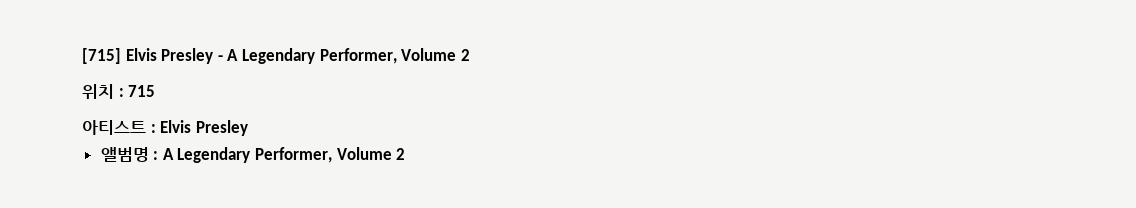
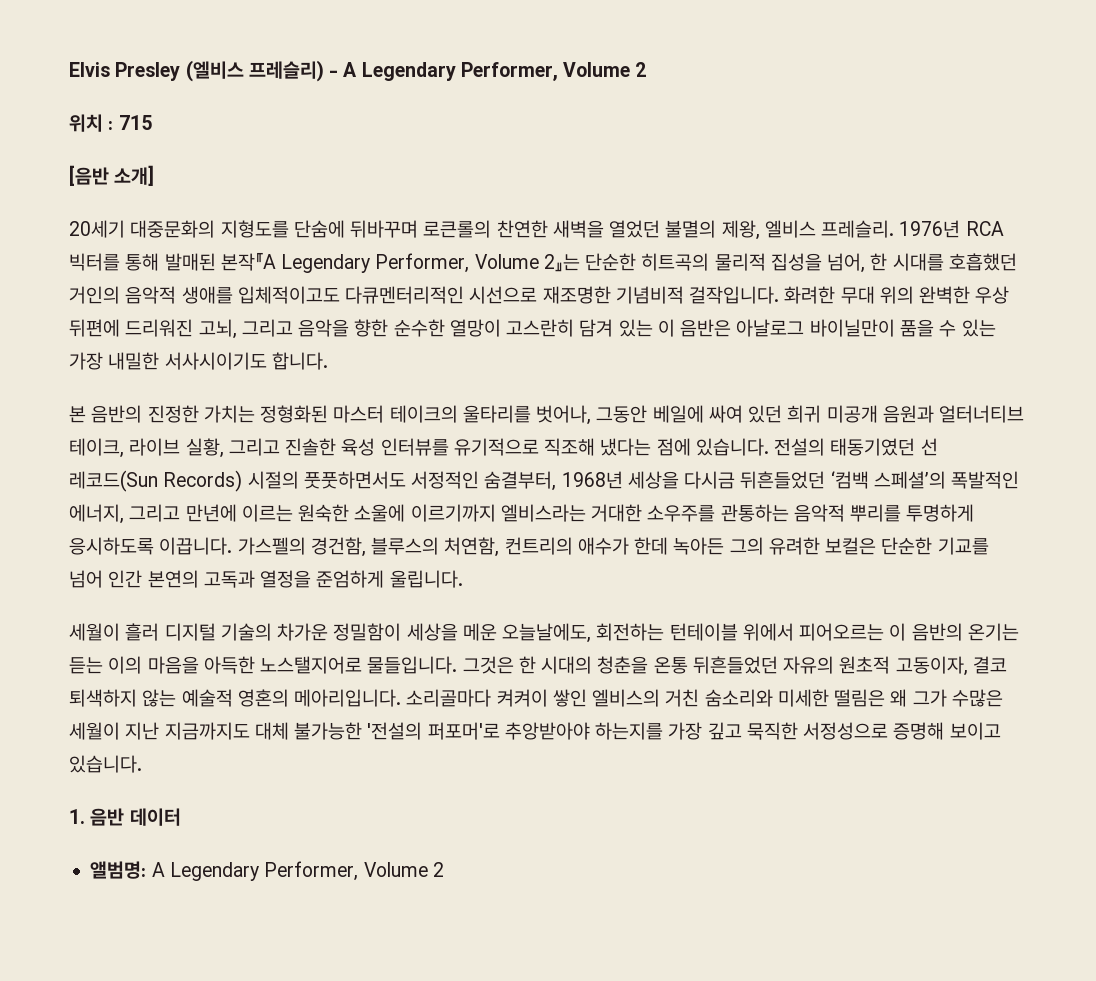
- [715] Elvis Presley - A Legendary Performer, Volume 2
+ Elvis Presley (엘비스 프레슬리) - A Legendary Performer, Volume 2
- 아티스트 : Elvis Presley
- 앨범명 : A Legendary Performer, Volume 2
+ [음반 소개]
+ 20세기 대중문화의 지형도를 단숨에 뒤바꾸며 로큰롤의 찬연한 새벽을 열었던 불멸의 제왕, 엘비스 프레슬리. 1976년 RCA 빅터를 통해 발매된 본작『A Legendary Performer, Volume 2』는 단순한 히트곡의 물리적 집성을 넘어, 한 시대를 호흡했던 거인의 음악적 생애를 입체적이고도 다큐멘터리적인 시선으로 재조명한 기념비적 걸작입니다. 화려한 무대 위의 완벽한 우상 뒤편에 드리워진 고뇌, 그리고 음악을 향한 순수한 열망이 고스란히 담겨 있는 이 음반은 아날로그 바이닐만이 품을 수 있는 가장 내밀한 서사시이기도 합니다.
+ 본 음반의 진정한 가치는 정형화된 마스터 테이크의 울타리를 벗어나, 그동안 베일에 싸여 있던 희귀 미공개 음원과 얼터너티브 테이크, 라이브 실황, 그리고 진솔한 육성 인터뷰를 유기적으로 직조해 냈다는 점에 있습니다. 전설의 태동기였던 선 레코드(Sun Records) 시절의 풋풋하면서도 서정적인 숨결부터, 1968년 세상을 다시금 뒤흔들었던 ‘컴백 스페셜’의 폭발적인 에너지, 그리고 만년에 이르는 원숙한 소울에 이르기까지 엘비스라는 거대한 소우주를 관통하는 음악적 뿌리를 투명하게 응시하도록 이끕니다. 가스펠의 경건함, 블루스의 처연함, 컨트리의 애수가 한데 녹아든 그의 유려한 보컬은 단순한 기교를 넘어 인간 본연의 고독과 열정을 준엄하게 울립니다.
+ 세월이 흘러 디지털 기술의 차가운 정밀함이 세상을 메운 오늘날에도, 회전하는 턴테이블 위에서 피어오르는 이 음반의 온기는 듣는 이의 마음을 아득한 노스탤지어로 물들입니다. 그것은 한 시대의 청춘을 온통 뒤흔들었던 자유의 원초적 고동이자, 결코 퇴색하지 않는 예술적 영혼의 메아리입니다. 소리골마다 켜켜이 쌓인 엘비스의 거친 숨소리와 미세한 떨림은 왜 그가 수많은 세월이 지난 지금까지도 대체 불가능한 '전설의 퍼포머'로 추앙받아야 하는지를 가장 깊고 묵직한 서정성으로 증명해 보이고 있습니다.
+ 1. 음반 데이터
+ 앨범명: A Legendary Performer, Volume 2

